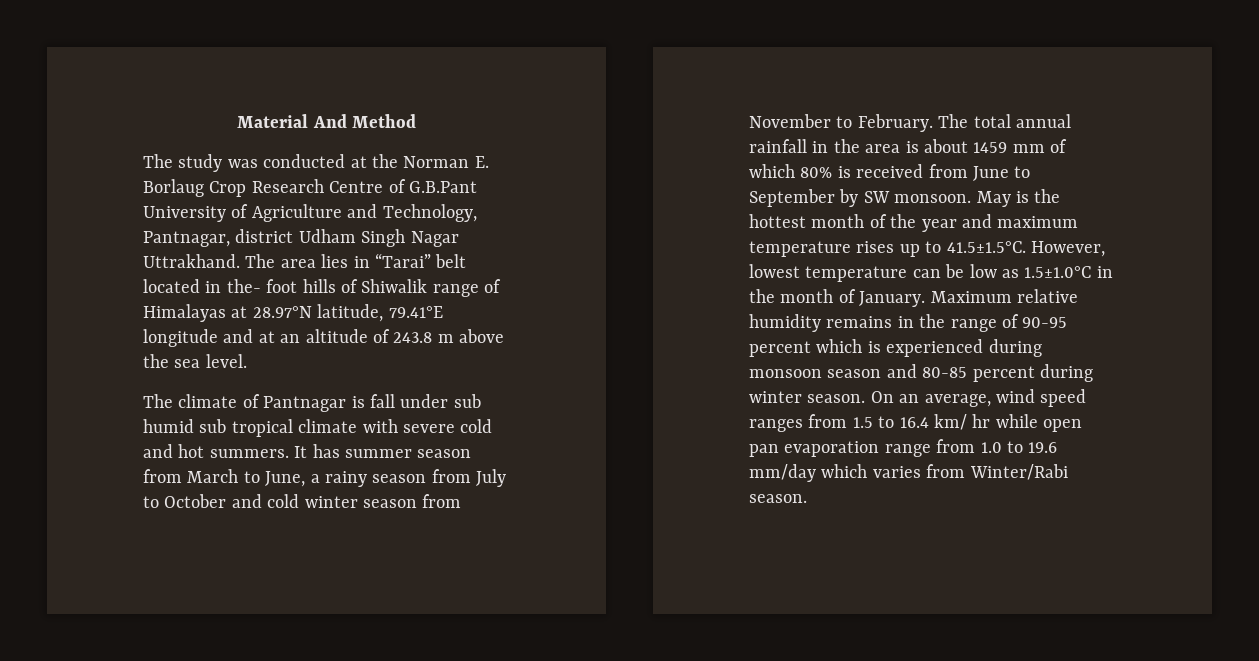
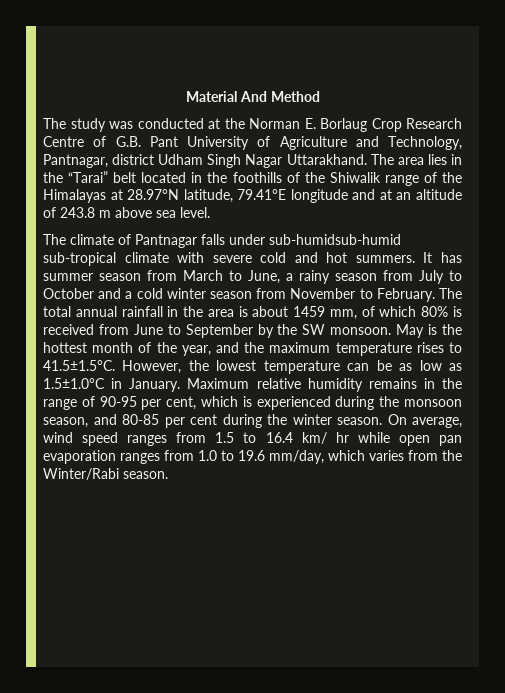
- The study was conducted at the Norman E. Borlaug Crop Research Centre of G.B.Pant University of Agriculture and Technology, Pantnagar, district Udham Singh Nagar Uttrakhand.
+ The study was conducted at the Norman E. Borlaug Crop Research Centre of G.B. Pant University of Agriculture and Technology, Pantnagar, district Udham Singh Nagar Uttarakhand.
- The area lies in “Tarai” belt located in the- foot hills of Shiwalik range of Himalayas at 28.97°N latitude, 79.41°E longitude and at an altitude of 243.8 m above the sea level.
+ The area lies in the “Tarai” belt located in the foothills of the Shiwalik range of the Himalayas at 28.97°N latitude, 79.41°E longitude and at an altitude of 243.8 m above sea level.
- The climate of Pantnagar is fall under sub humid sub tropical climate with severe cold and hot summers.
+ The climate of Pantnagar falls under sub-humidsub-humid sub-tropical climate with severe cold and hot summers.
- It has summer season from March to June, a rainy season from July to October and cold winter season from November to February.
+ It has summer season from March to June, a rainy season from July to October and a cold winter season from November to February.
- The total annual rainfall in the area is about 1459 mm of which 80% is received from June to September by SW monsoon.
+ The total annual rainfall in the area is about 1459 mm, of which 80% is received from June to September by the SW monsoon.
- May is the hottest month of the year and maximum temperature rises up to 41.5±1.5°C. However, lowest temperature can be low as 1.5±1.0°C in the month of January.
+ May is the hottest month of the year, and the maximum temperature rises to 41.5±1.5°C. However, the lowest temperature can be as low as 1.5±1.0°C in January.
- Maximum relative humidity remains in the range of 90-95 percent which is experienced during monsoon season and 80-85 percent during winter season.
+ Maximum relative humidity remains in the range of 90-95 per cent, which is experienced during the monsoon season, and 80-85 per cent during the winter season.
- On an average, wind speed ranges from 1.5 to 16.4 km/ hr while open pan evaporation range from 1.0 to 19.6 mm/day which varies from Winter/Rabi season.
+ On average, wind speed ranges from 1.5 to 16.4 km/ hr while open pan evaporation ranges from 1.0 to 19.6 mm/day, which varies from the Winter/Rabi season.

